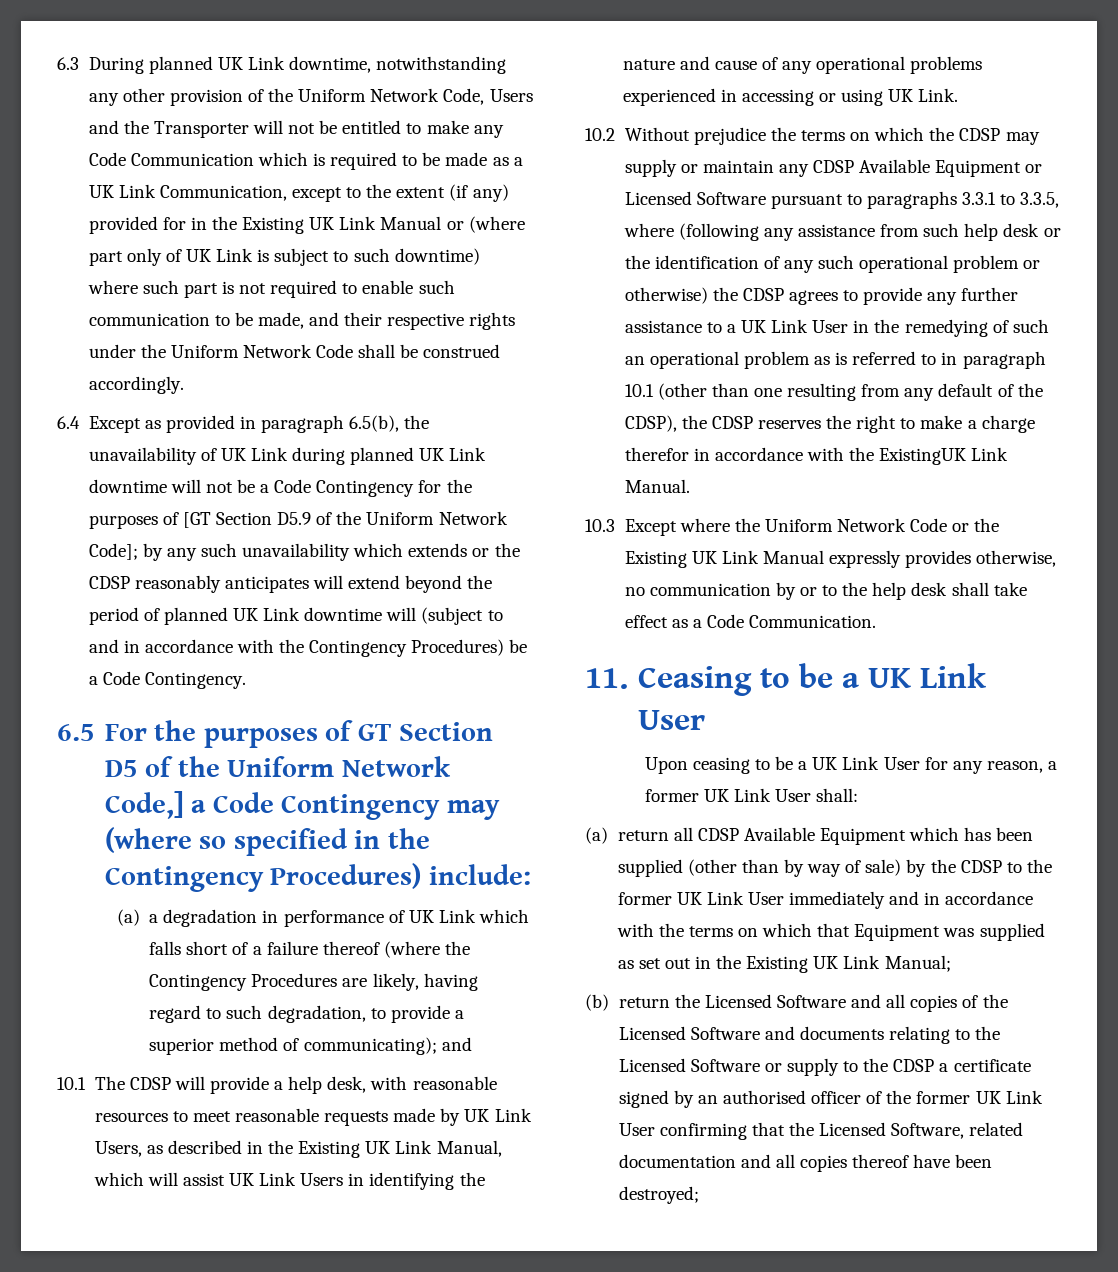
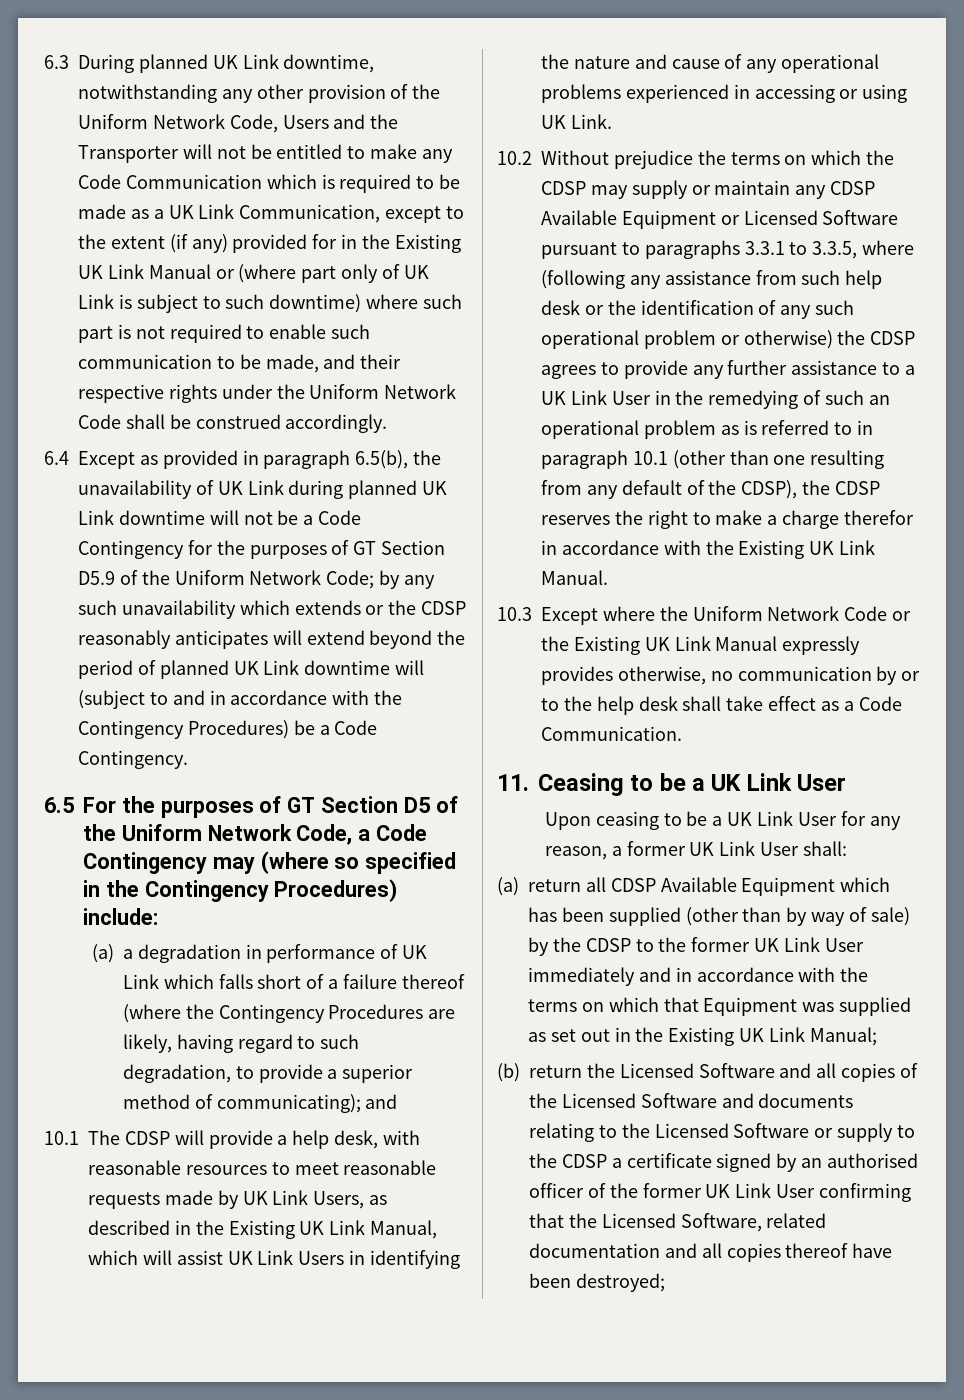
- 6.4 Except as provided in paragraph 6.5(b), the unavailability of UK Link during planned UK Link downtime will not be a Code Contingency for the purposes of [GT Section D5.9 of the Uniform Network Code];
+ 6.4 Except as provided in paragraph 6.5(b), the unavailability of UK Link during planned UK Link downtime will not be a Code Contingency for the purposes of GT Section D5.9 of the Uniform Network Code;
- 6.5 For the purposes of GT Section D5 of the Uniform Network Code,] a Code Contingency may (where so specified in the Contingency Procedures) include:
+ 6.5 For the purposes of GT Section D5 of the Uniform Network Code, a Code Contingency may (where so specified in the Contingency Procedures) include:
- 10.2 Without prejudice the terms on which the CDSP may supply or maintain any CDSP Available Equipment or Licensed Software pursuant to paragraphs 3.3.1 to 3.3.5, where (following any assistance from such help desk or the identification of any such operational problem or otherwise) the CDSP agrees to provide any further assistance to a UK Link User in the remedying of such an operational problem as is referred to in paragraph 10.1 (other than one resulting from any default of the CDSP), the CDSP reserves the right to make a charge therefor in accordance with the ExistingUK Link Manual.
+ 10.2 Without prejudice the terms on which the CDSP may supply or maintain any CDSP Available Equipment or Licensed Software pursuant to paragraphs 3.3.1 to 3.3.5, where (following any assistance from such help desk or the identification of any such operational problem or otherwise) the CDSP agrees to provide any further assistance to a UK Link User in the remedying of such an operational problem as is referred to in paragraph 10.1 (other than one resulting from any default of the CDSP), the CDSP reserves the right to make a charge therefor in accordance with the Existing UK Link Manual.

